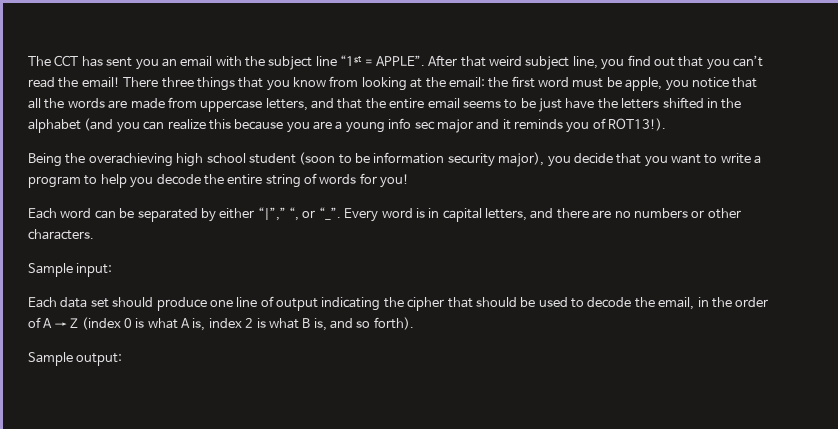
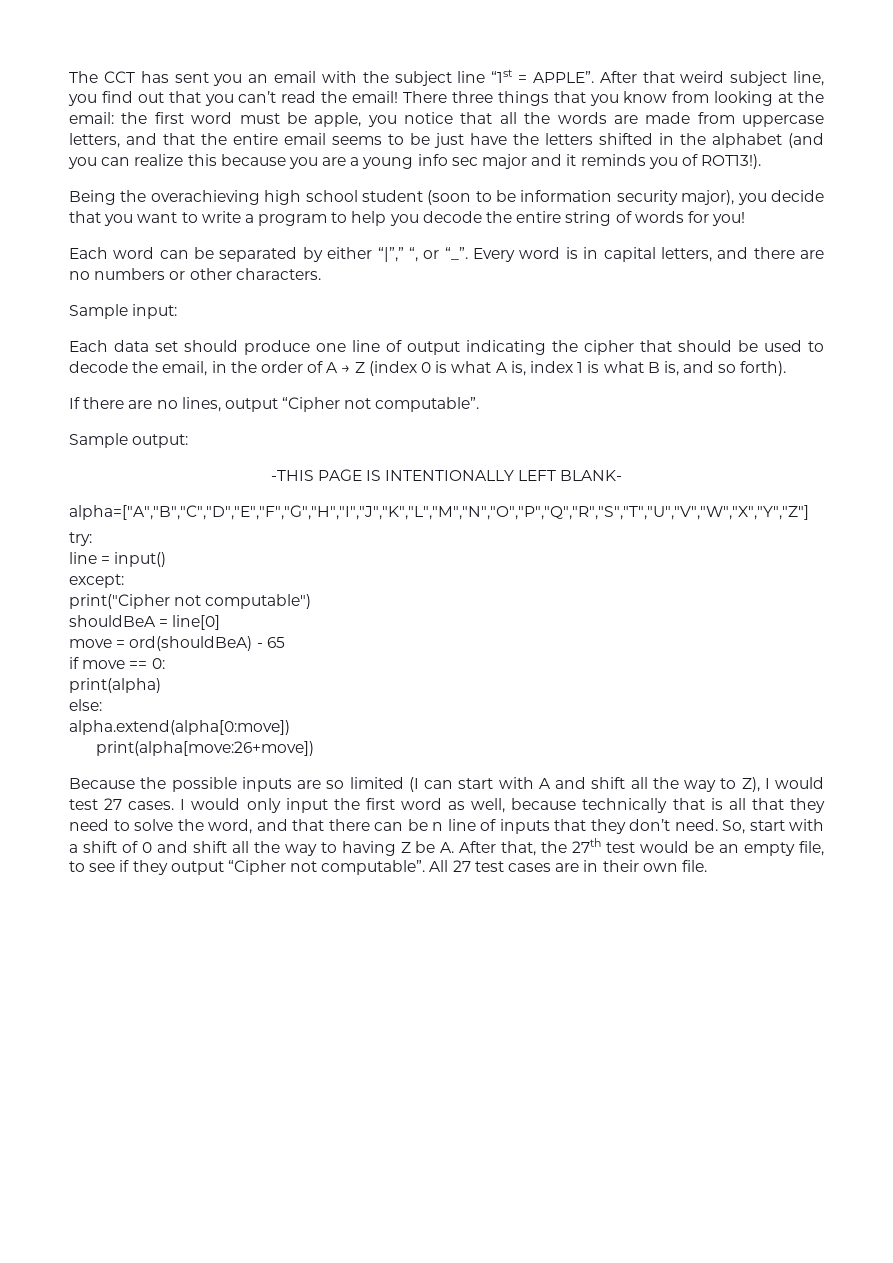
- Each data set should produce one line of output indicating the cipher that should be used to decode the email, in the order of A → Z (index 0 is what A is, index 2 is what B is, and so forth).
+ Each data set should produce one line of output indicating the cipher that should be used to decode the email, in the order of A → Z (index 0 is what A is, index 1 is what B is, and so forth).
+ If there are no lines, output “Cipher not computable”.
  Sample output:
+ -THIS PAGE IS INTENTIONALLY LEFT BLANK-
+ alpha=["A","B","C","D","E","F","G","H","I","J","K","L","M","N","O","P","Q","R","S","T","U","V","W","X","Y","Z"]
+ try:
+ line = input()
+ except:
+ print("Cipher not computable")
+ shouldBeA = line[0]
+ move = ord(shouldBeA) - 65
+ if move == 0:
+ print(alpha)
+ else:
+ alpha.extend(alpha[0:move])
+ print(alpha[move:26+move])
+ Because the possible inputs are so limited (I can start with A and shift all the way to Z), I would test 27 cases. I would only input the first word as well, because technically that is all that they need to solve the word, and that there can be n line of inputs that they don’t need. So, start with a shift of 0 and shift all the way to having Z be A. After that, the 27th test would be an empty file, to see if they output “Cipher not computable”. All 27 test cases are in their own file.

